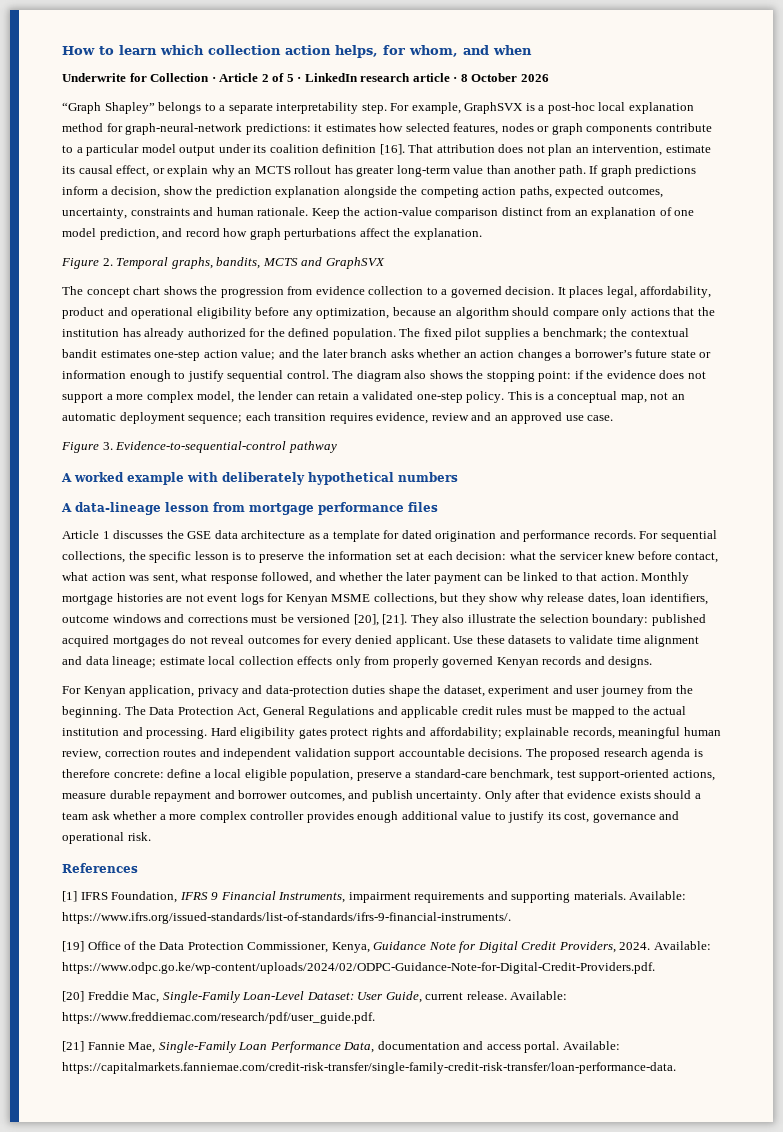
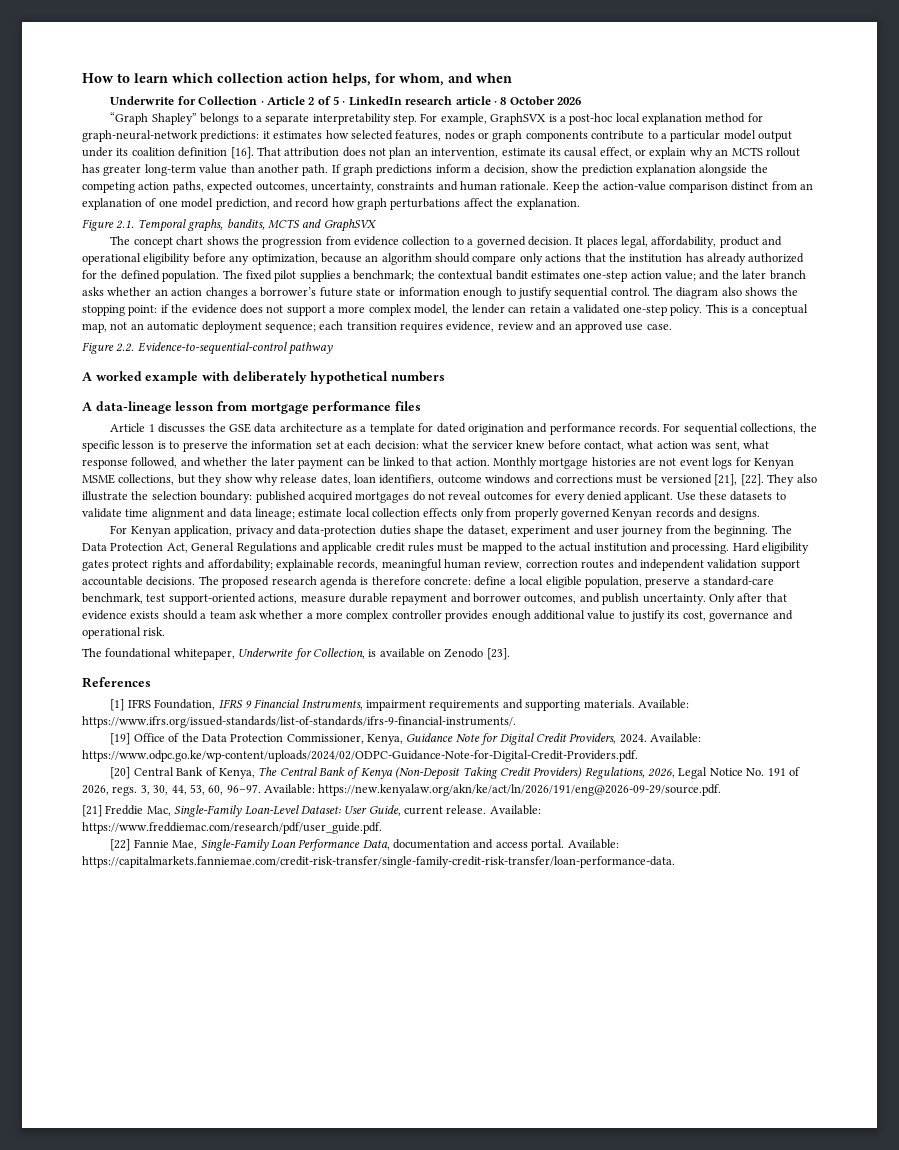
- Figure 2. Temporal graphs, bandits, MCTS and GraphSVX
+ Figure 2.1. Temporal graphs, bandits, MCTS and GraphSVX
- Figure 3. Evidence-to-sequential-control pathway
+ Figure 2.2. Evidence-to-sequential-control pathway
- Monthly mortgage histories are not event logs for Kenyan MSME collections, but they show why release dates, loan identifiers, outcome windows and corrections must be versioned [20], [21].
+ Monthly mortgage histories are not event logs for Kenyan MSME collections, but they show why release dates, loan identifiers, outcome windows and corrections must be versioned [21], [22].
+ The foundational whitepaper, Underwrite for Collection, is available on Zenodo [23].
- [20] Freddie Mac, Single-Family Loan-Level Dataset: User Guide, current release.
+ [20] Central Bank of Kenya, The Central Bank of Kenya (Non-Deposit Taking Credit Providers) Regulations, 2026, Legal Notice No. 191 of 2026, regs. 3, 30, 44, 53, 60, 96–97. Available: https://new.kenyalaw.org/akn/ke/act/ln/2026/191/eng@2026-09-29/source.pdf.
+ [21] Freddie Mac, Single-Family Loan-Level Dataset: User Guide, current release.
- [21] Fannie Mae, Single-Family Loan Performance Data, documentation and access portal.
+ [22] Fannie Mae, Single-Family Loan Performance Data, documentation and access portal.

